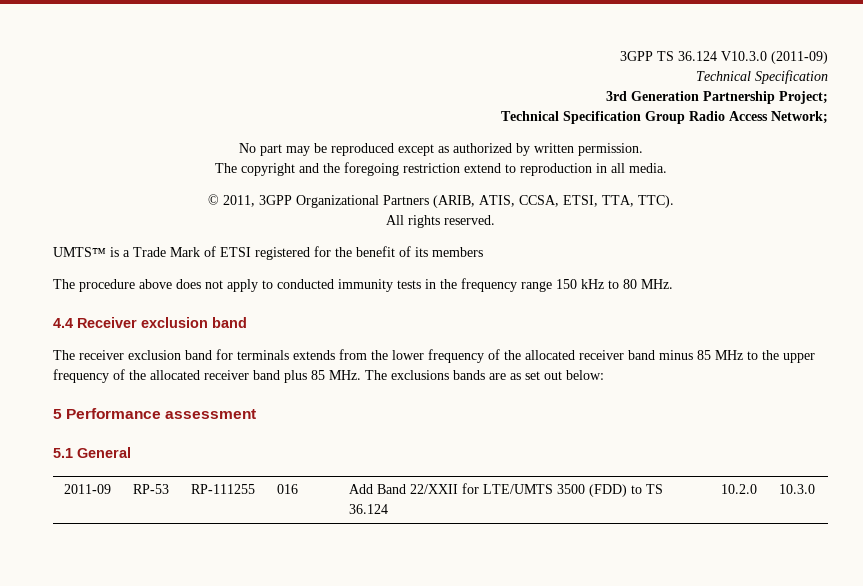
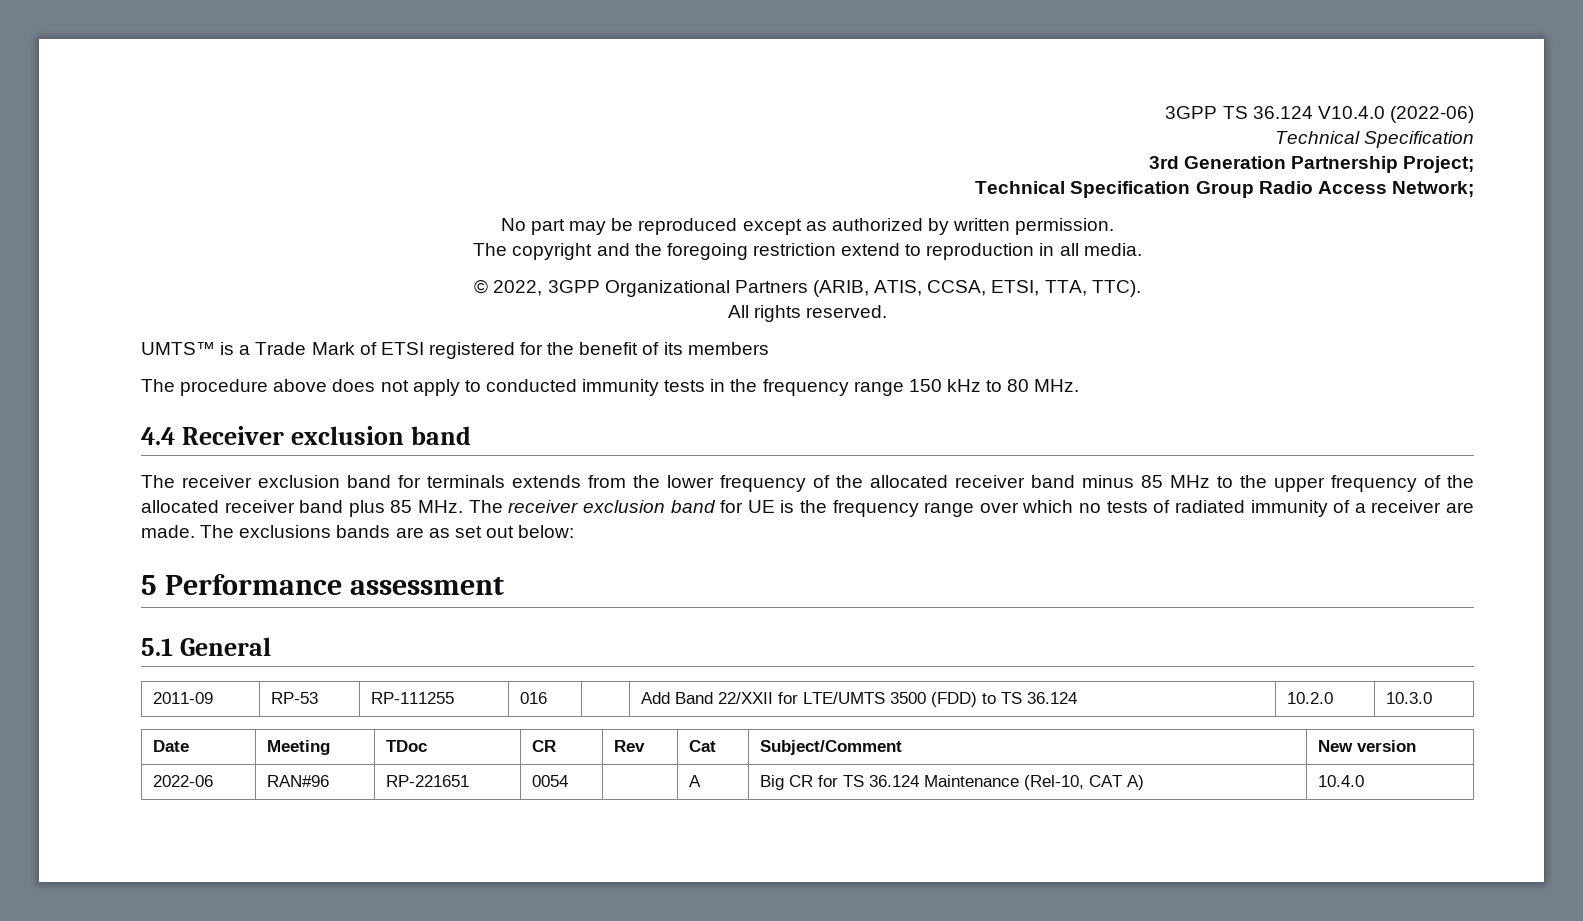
- 3GPP TS 36.124 V10.3.0 (2011-09)
+ 3GPP TS 36.124 V10.4.0 (2022-06)
- © 2011, 3GPP Organizational Partners (ARIB, ATIS, CCSA, ETSI, TTA, TTC).
+ © 2022, 3GPP Organizational Partners (ARIB, ATIS, CCSA, ETSI, TTA, TTC).
- The receiver exclusion band for terminals extends from the lower frequency of the allocated receiver band minus 85 MHz to the upper frequency of the allocated receiver band plus 85 MHz. The exclusions bands are as set out below:
+ The receiver exclusion band for terminals extends from the lower frequency of the allocated receiver band minus 85 MHz to the upper frequency of the allocated receiver band plus 85 MHz. The receiver exclusion band for UE is the frequency range over which no tests of radiated immunity of a receiver are made. The exclusions bands are as set out below:
+ Date | Meeting | TDoc | CR | Rev | Cat | Subject/Comment | New version
+ 2022-06 | RAN#96 | RP-221651 | 0054 | | A | Big CR for TS 36.124 Maintenance (Rel-10, CAT A) | 10.4.0

